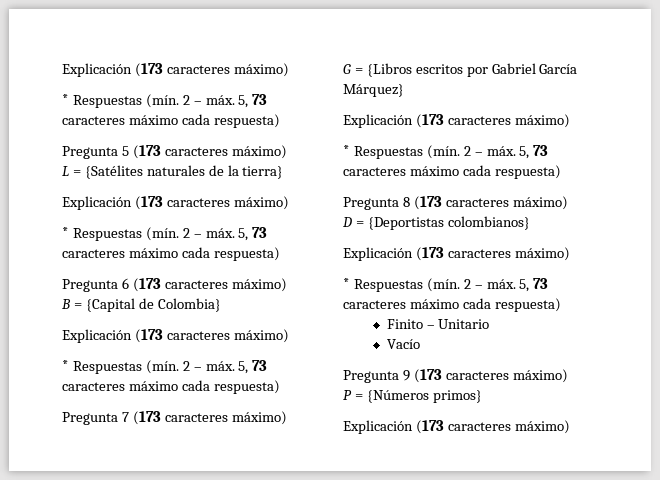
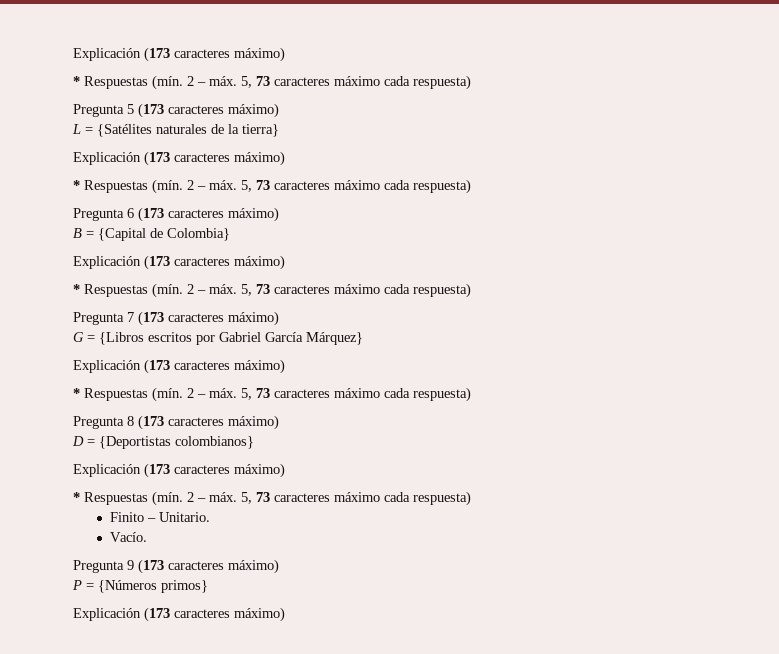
- Finito – Unitario
- Vacío
+ Finito – Unitario.
+ Vacío.

